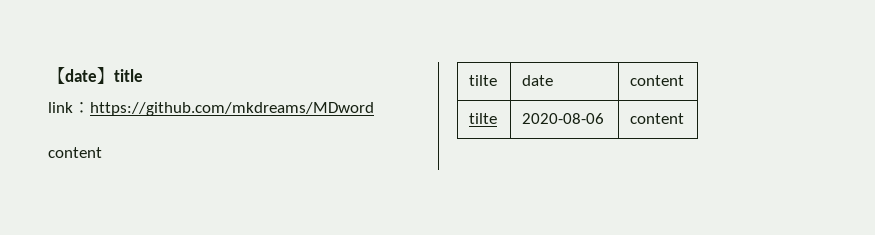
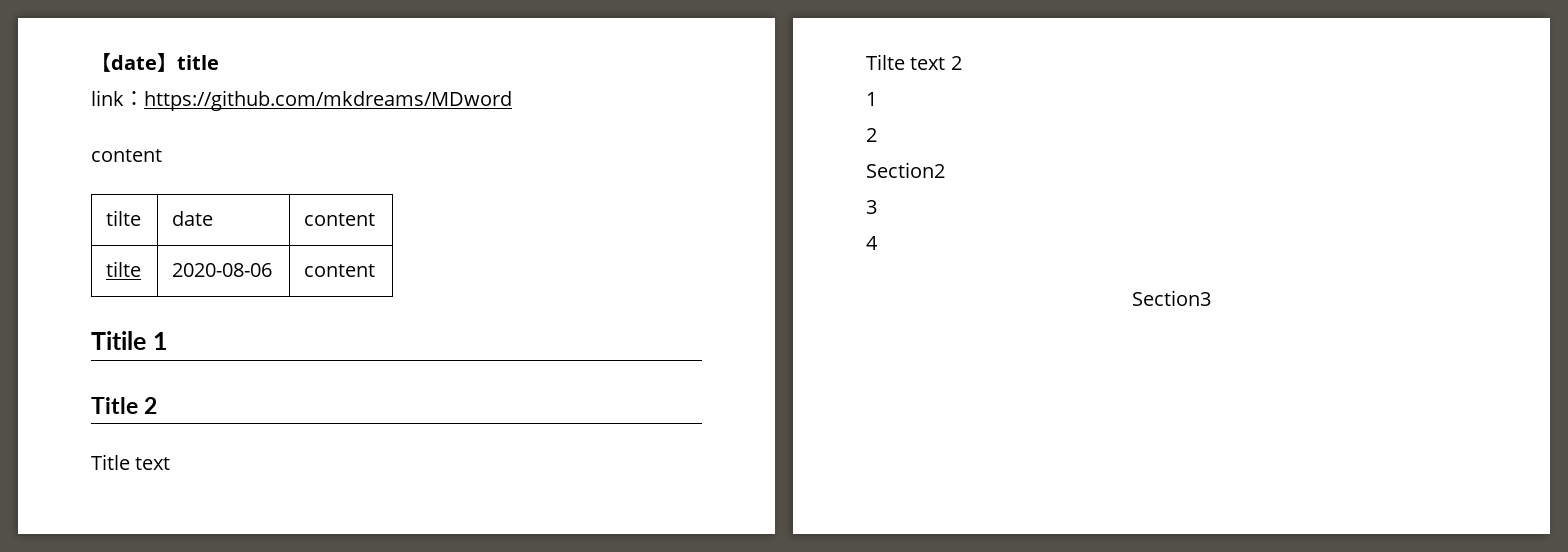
+ Titile 1
+ Title 2
+ Title text
+ Tilte text 2
+ 1
+ 2
+ Section2
+ 3
+ 4
+ Section3

